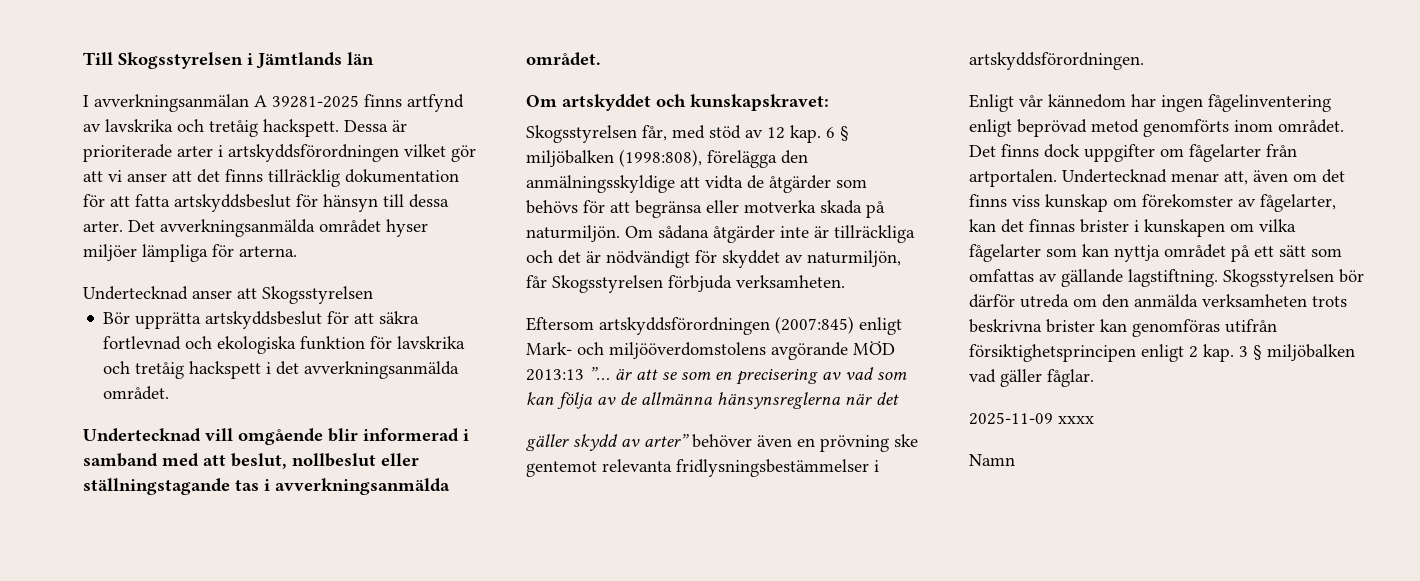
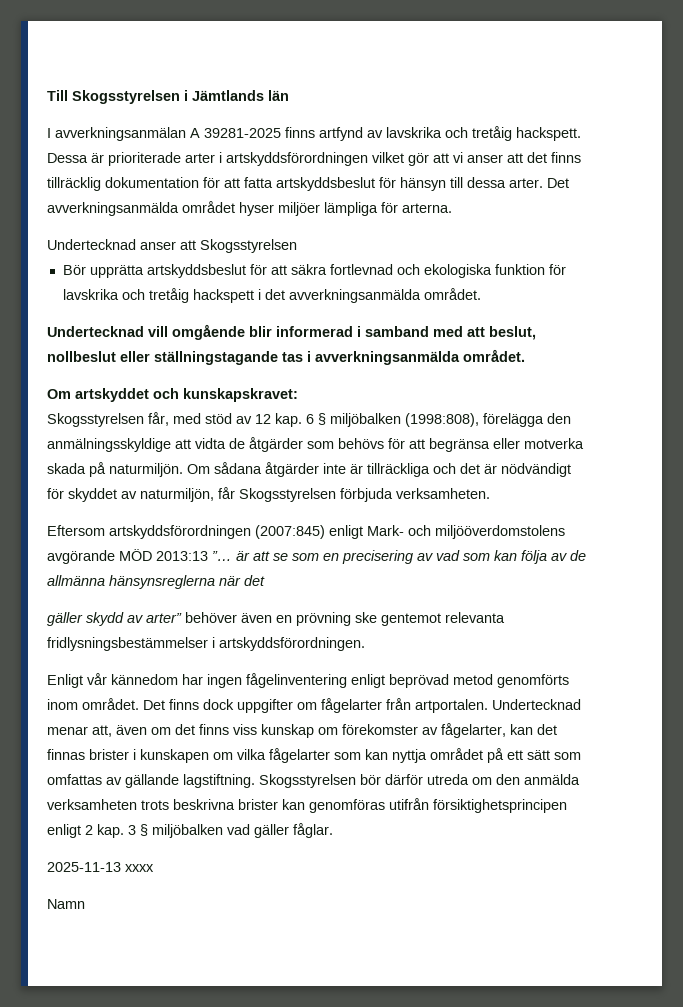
- 2025-11-09 xxxx
+ 2025-11-13 xxxx

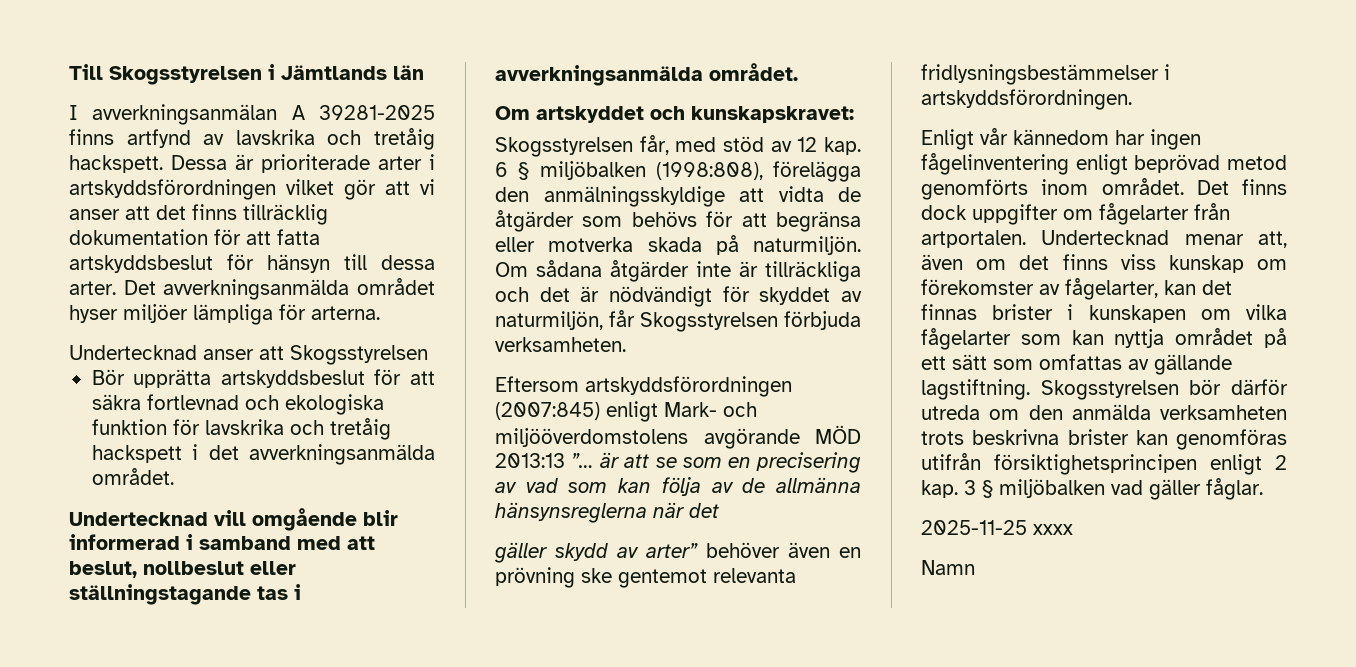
- 2025-11-13 xxxx
+ 2025-11-25 xxxx

